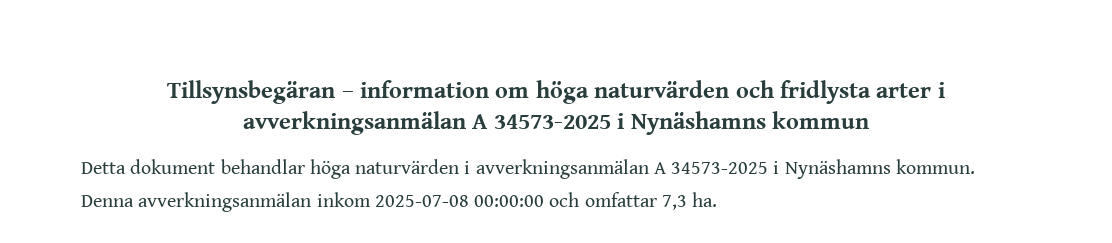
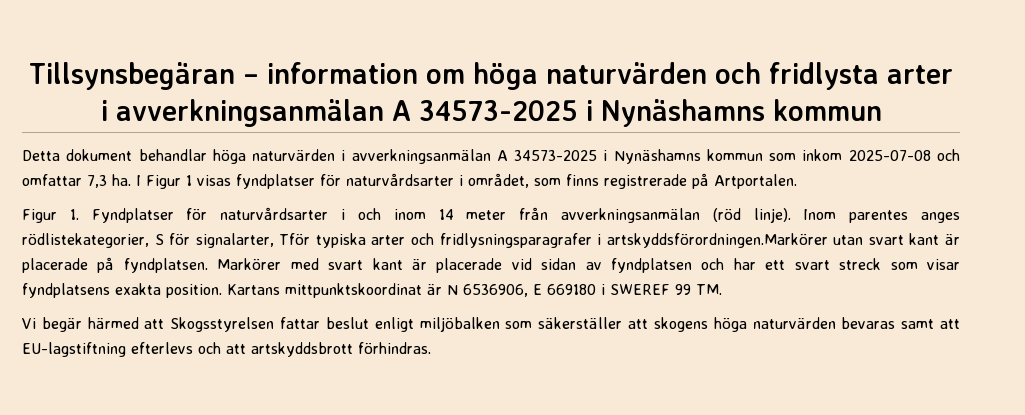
- Detta dokument behandlar höga naturvärden i avverkningsanmälan A 34573-2025 i Nynäshamns kommun. Denna avverkningsanmälan inkom 2025-07-08 00:00:00 och omfattar 7,3 ha.
+ Detta dokument behandlar höga naturvärden i avverkningsanmälan A 34573-2025 i Nynäshamns kommun som inkom 2025-07-08 och omfattar 7,3 ha.
+ I Figur 1 visas fyndplatser för naturvårdsarter i området, som finns registrerade på Artportalen.
+ Figur 1. Fyndplatser för naturvårdsarter i och inom 14 meter från avverkningsanmälan (röd linje). Inom parentes anges rödlistekategorier, S för signalarter, Tför typiska arter och fridlysningsparagrafer i artskyddsförordningen.Markörer utan svart kant är placerade på fyndplatsen. Markörer med svart kant är placerade vid sidan av fyndplatsen och har ett svart streck som visar fyndplatsens exakta position. Kartans mittpunktskoordinat är N 6536906, E 669180 i SWEREF 99 TM.
+ Vi begär härmed att Skogsstyrelsen fattar beslut enligt miljöbalken som säkerställer att skogens höga naturvärden bevaras samt att EU-lagstiftning efterlevs och att artskyddsbrott förhindras.

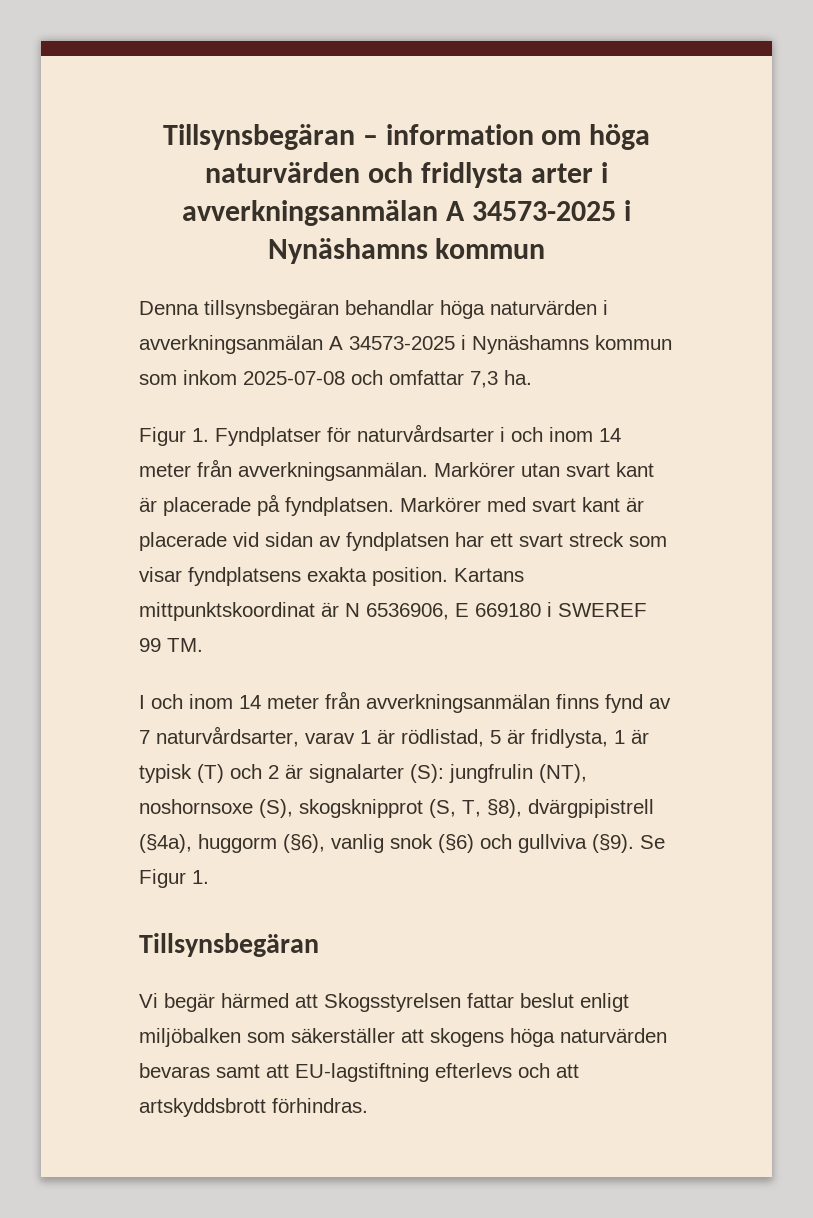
- Detta dokument behandlar höga naturvärden i avverkningsanmälan A 34573-2025 i Nynäshamns kommun som inkom 2025-07-08 och omfattar 7,3 ha. I Figur 1 visas fyndplatser för naturvårdsarter i området, som finns registrerade på Artportalen.
+ Denna tillsynsbegäran behandlar höga naturvärden i avverkningsanmälan A 34573-2025 i Nynäshamns kommun som inkom 2025-07-08 och omfattar 7,3 ha.
- Figur 1. Fyndplatser för naturvårdsarter i och inom 14 meter från avverkningsanmälan (röd linje). Inom parentes anges rödlistekategorier, S för signalarter, Tför typiska arter och fridlysningsparagrafer i artskyddsförordningen.Markörer utan svart kant är placerade på fyndplatsen.
+ Figur 1. Fyndplatser för naturvårdsarter i och inom 14 meter från avverkningsanmälan. Markörer utan svart kant är placerade på fyndplatsen.
- Markörer med svart kant är placerade vid sidan av fyndplatsen och har ett svart streck som visar fyndplatsens exakta position.
+ Markörer med svart kant är placerade vid sidan av fyndplatsen har ett svart streck som visar fyndplatsens exakta position.
+ I och inom 14 meter från avverkningsanmälan finns fynd av 7 naturvårdsarter, varav 1 är rödlistad, 5 är fridlysta, 1 är typisk (T) och 2 är signalarter (S): jungfrulin (NT), noshornsoxe (S), skogsknipprot (S, T, §8), dvärgpipistrell (§4a), huggorm (§6), vanlig snok (§6) och gullviva (§9). Se Figur 1.
+ Tillsynsbegäran

